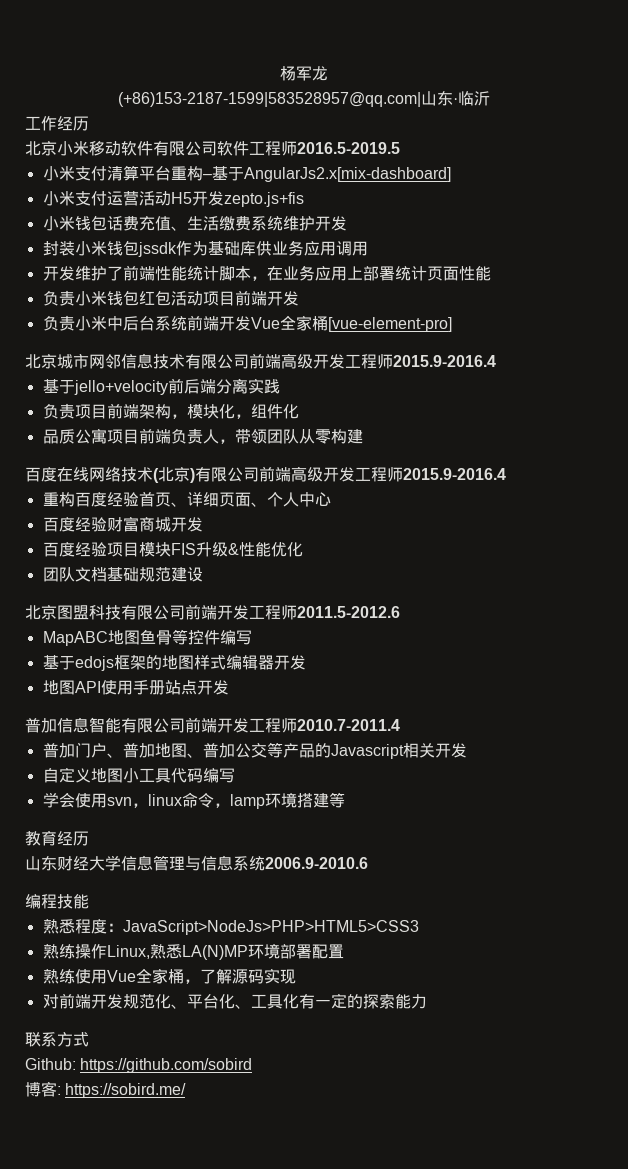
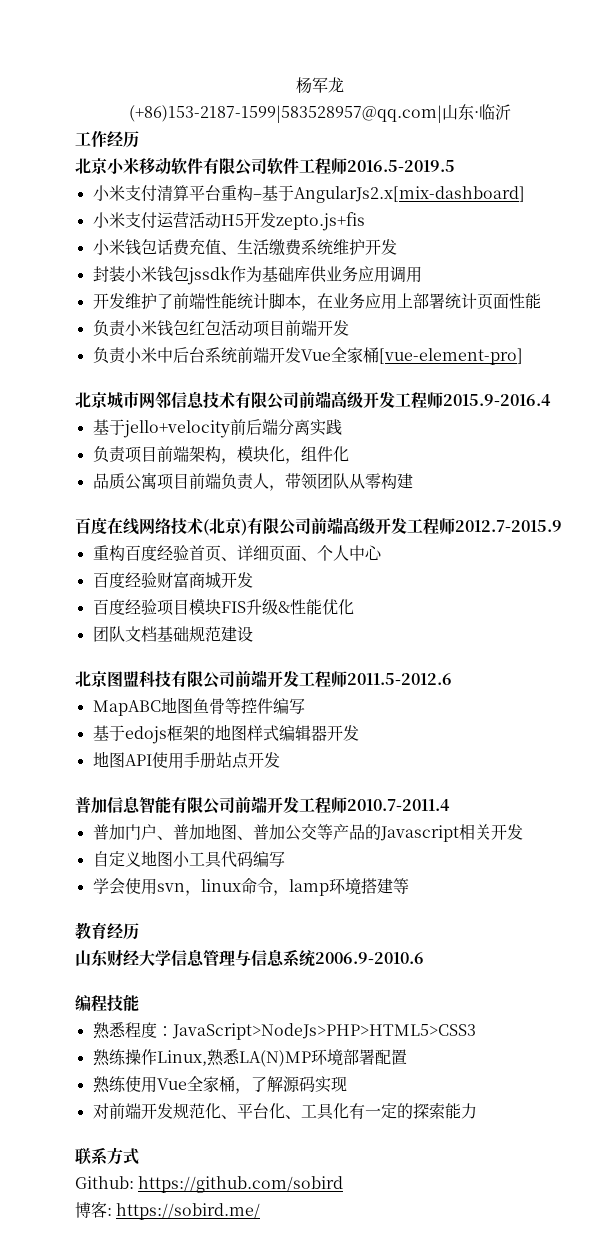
- 百度在线网络技术(北京)有限公司前端高级开发工程师2015.9-2016.4
+ 百度在线网络技术(北京)有限公司前端高级开发工程师2012.7-2015.9

